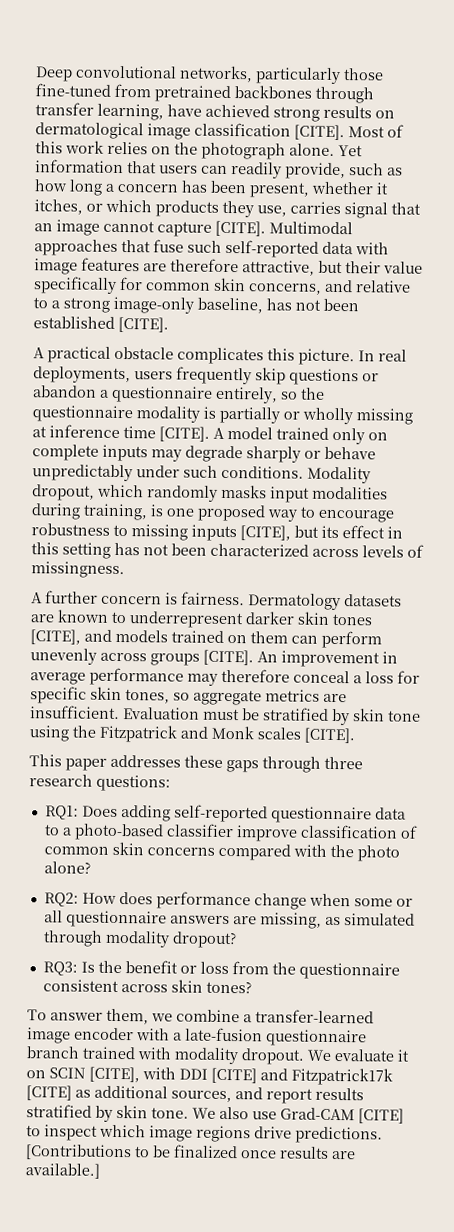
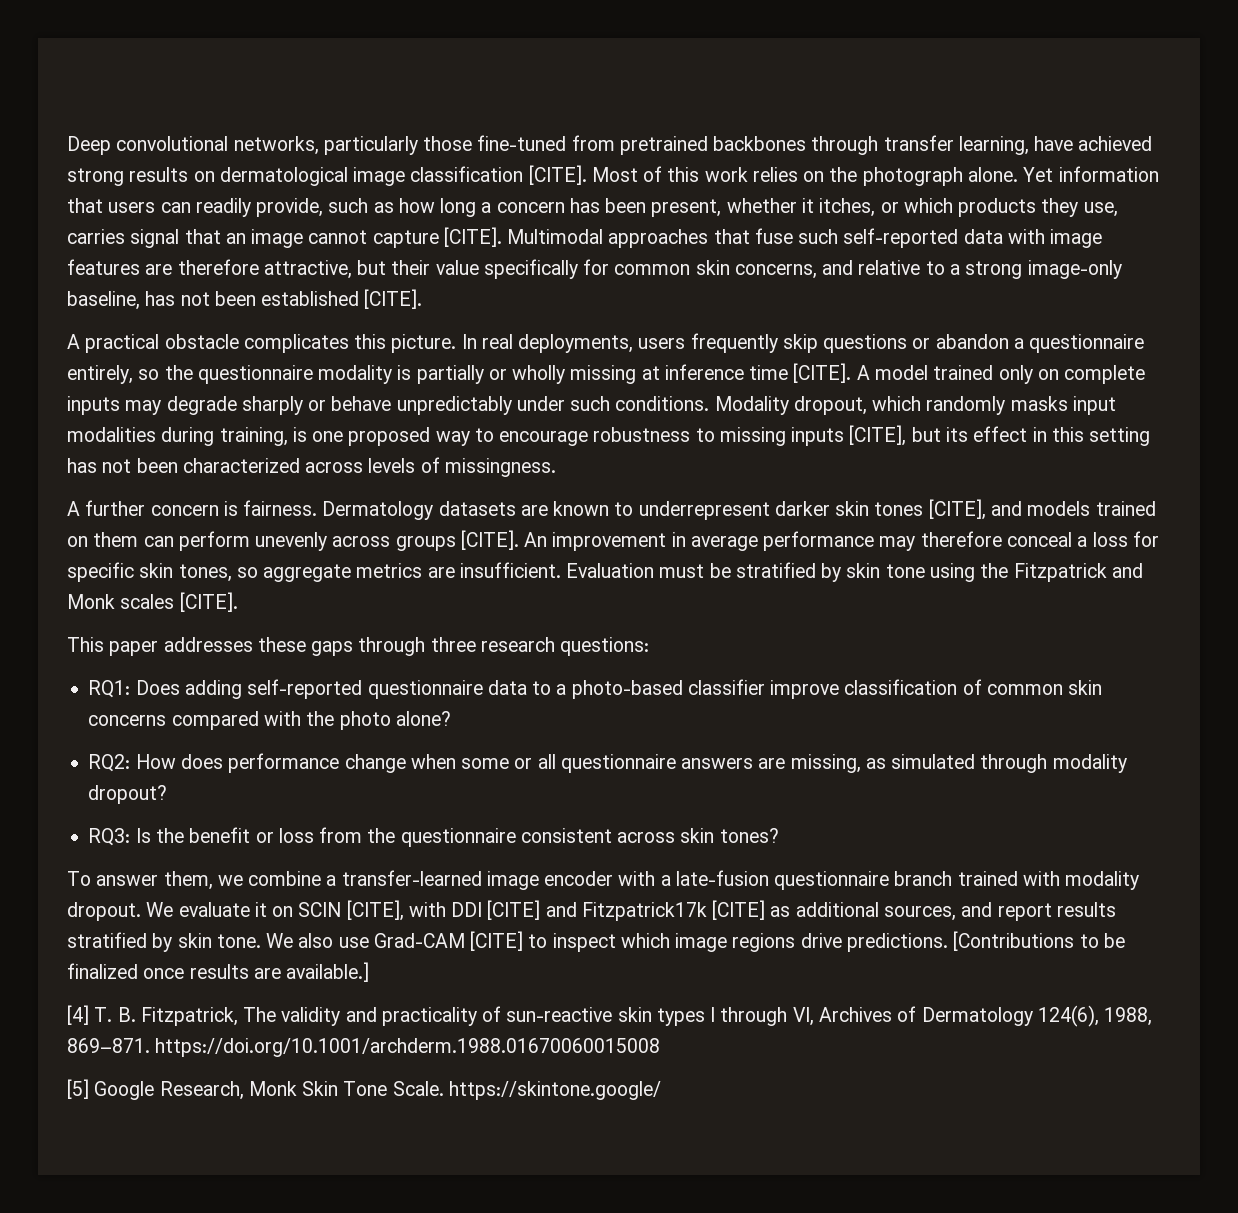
+ [4] T. B. Fitzpatrick, The validity and practicality of sun-reactive skin types I through VI, Archives of Dermatology 124(6), 1988, 869–871. https://doi.org/10.1001/archderm.1988.01670060015008
+ [5] Google Research, Monk Skin Tone Scale. https://skintone.google/

